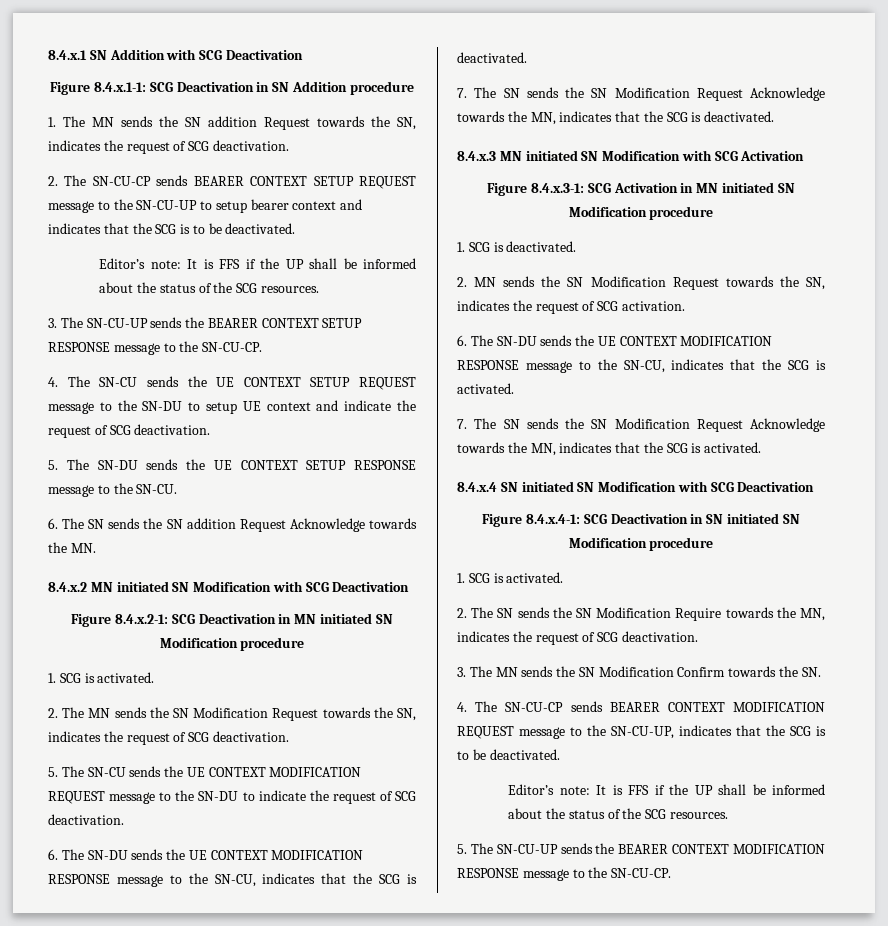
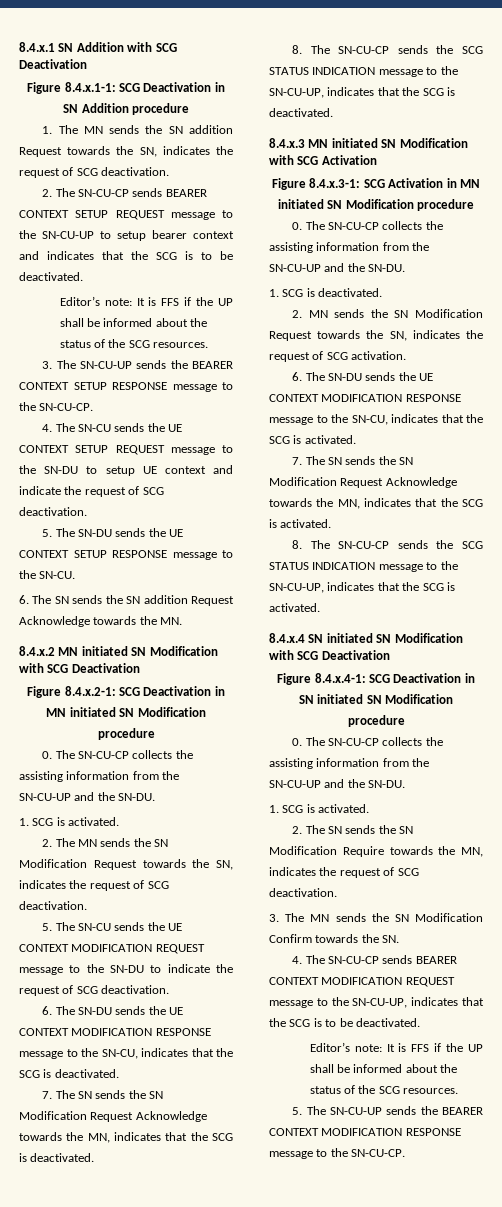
  Figure 8.4.x.2-1: SCG Deactivation in MN initiated SN Modification procedure
+ 0. The SN-CU-CP collects the assisting information from the SN-CU-UP and the SN-DU.
+ 8. The SN-CU-CP sends the SCG STATUS INDICATION message to the SN-CU-UP, indicates that the SCG is deactivated.
  Figure 8.4.x.3-1: SCG Activation in MN initiated SN Modification procedure
+ 0. The SN-CU-CP collects the assisting information from the SN-CU-UP and the SN-DU.
+ 8. The SN-CU-CP sends the SCG STATUS INDICATION message to the SN-CU-UP, indicates that the SCG is activated.
  Figure 8.4.x.4-1: SCG Deactivation in SN initiated SN Modification procedure
+ 0. The SN-CU-CP collects the assisting information from the SN-CU-UP and the SN-DU.

